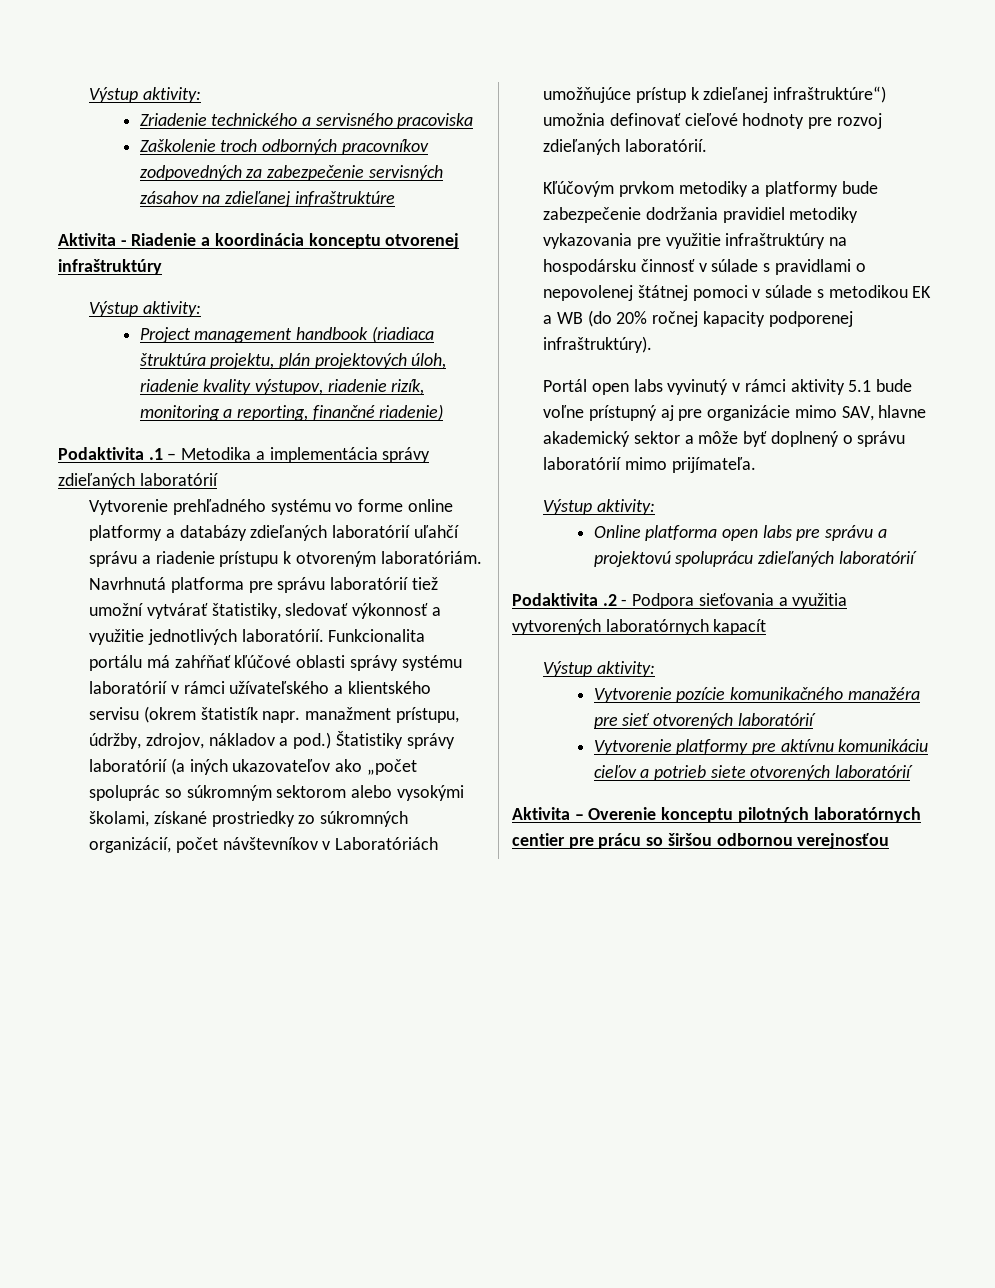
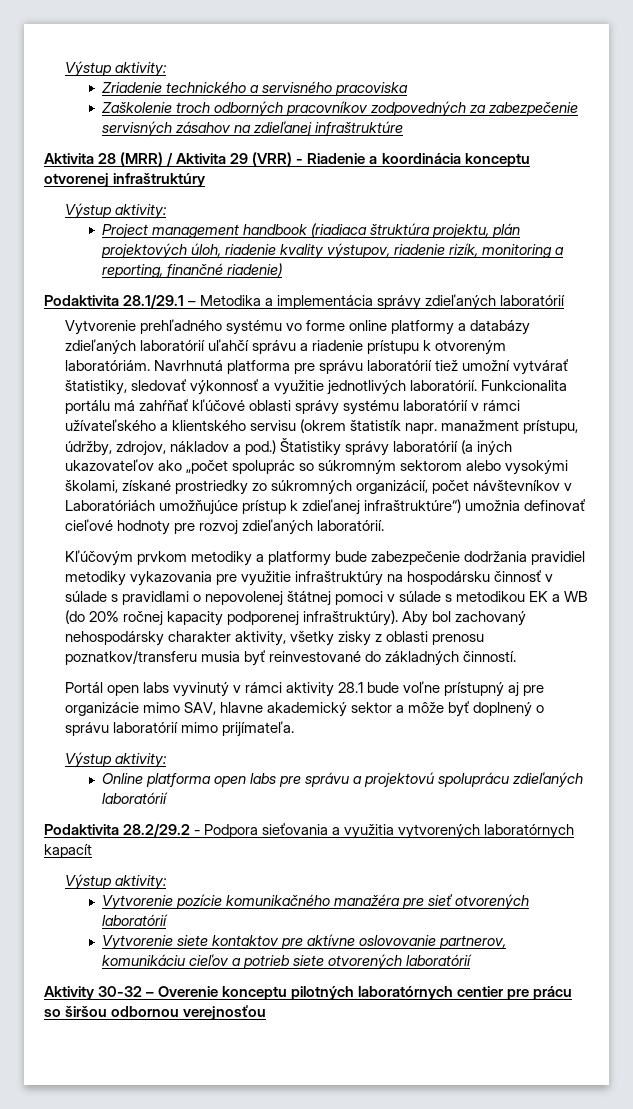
- Aktivita - Riadenie a koordinácia konceptu otvorenej infraštruktúry
+ Aktivita 28 (MRR) / Aktivita 29 (VRR) - Riadenie a koordinácia konceptu otvorenej infraštruktúry
- Podaktivita .1 – Metodika a implementácia správy zdieľaných laboratórií
+ Podaktivita 28.1/29.1 – Metodika a implementácia správy zdieľaných laboratórií
+ Aby bol zachovaný nehospodársky charakter aktivity, všetky zisky z oblasti prenosu poznatkov/transferu musia byť reinvestované do základných činností.
- Portál open labs vyvinutý v rámci aktivity 5.1 bude voľne prístupný aj pre organizácie mimo SAV, hlavne akademický sektor a môže byť doplnený o správu laboratórií mimo prijímateľa.
+ Portál open labs vyvinutý v rámci aktivity 28.1 bude voľne prístupný aj pre organizácie mimo SAV, hlavne akademický sektor a môže byť doplnený o správu laboratórií mimo prijímateľa.
- Podaktivita .2 - Podpora sieťovania a využitia vytvorených laboratórnych kapacít
+ Podaktivita 28.2/29.2 - Podpora sieťovania a využitia vytvorených laboratórnych kapacít
- Vytvorenie platformy pre aktívnu komunikáciu cieľov a potrieb siete otvorených laboratórií
+ Vytvorenie siete kontaktov pre aktívne oslovovanie partnerov, komunikáciu cieľov a potrieb siete otvorených laboratórií
- Aktivita – Overenie konceptu pilotných laboratórnych centier pre prácu so širšou odbornou verejnosťou
+ Aktivity 30-32 – Overenie konceptu pilotných laboratórnych centier pre prácu so širšou odbornou verejnosťou

